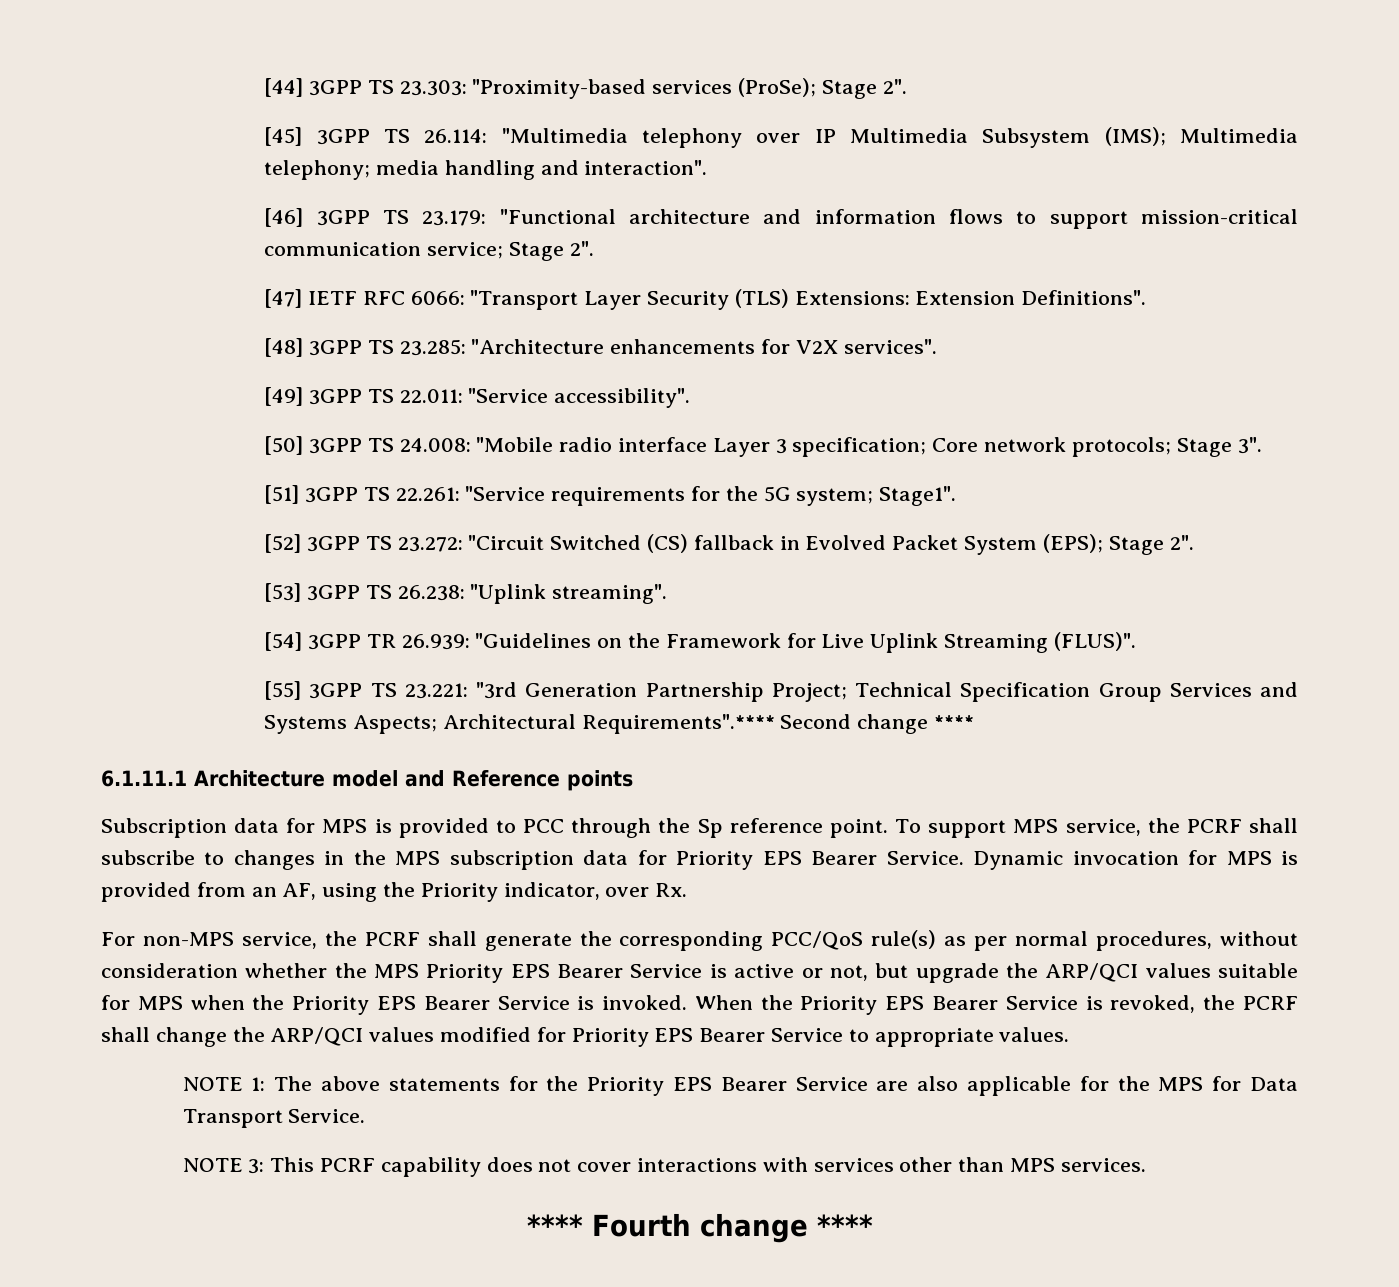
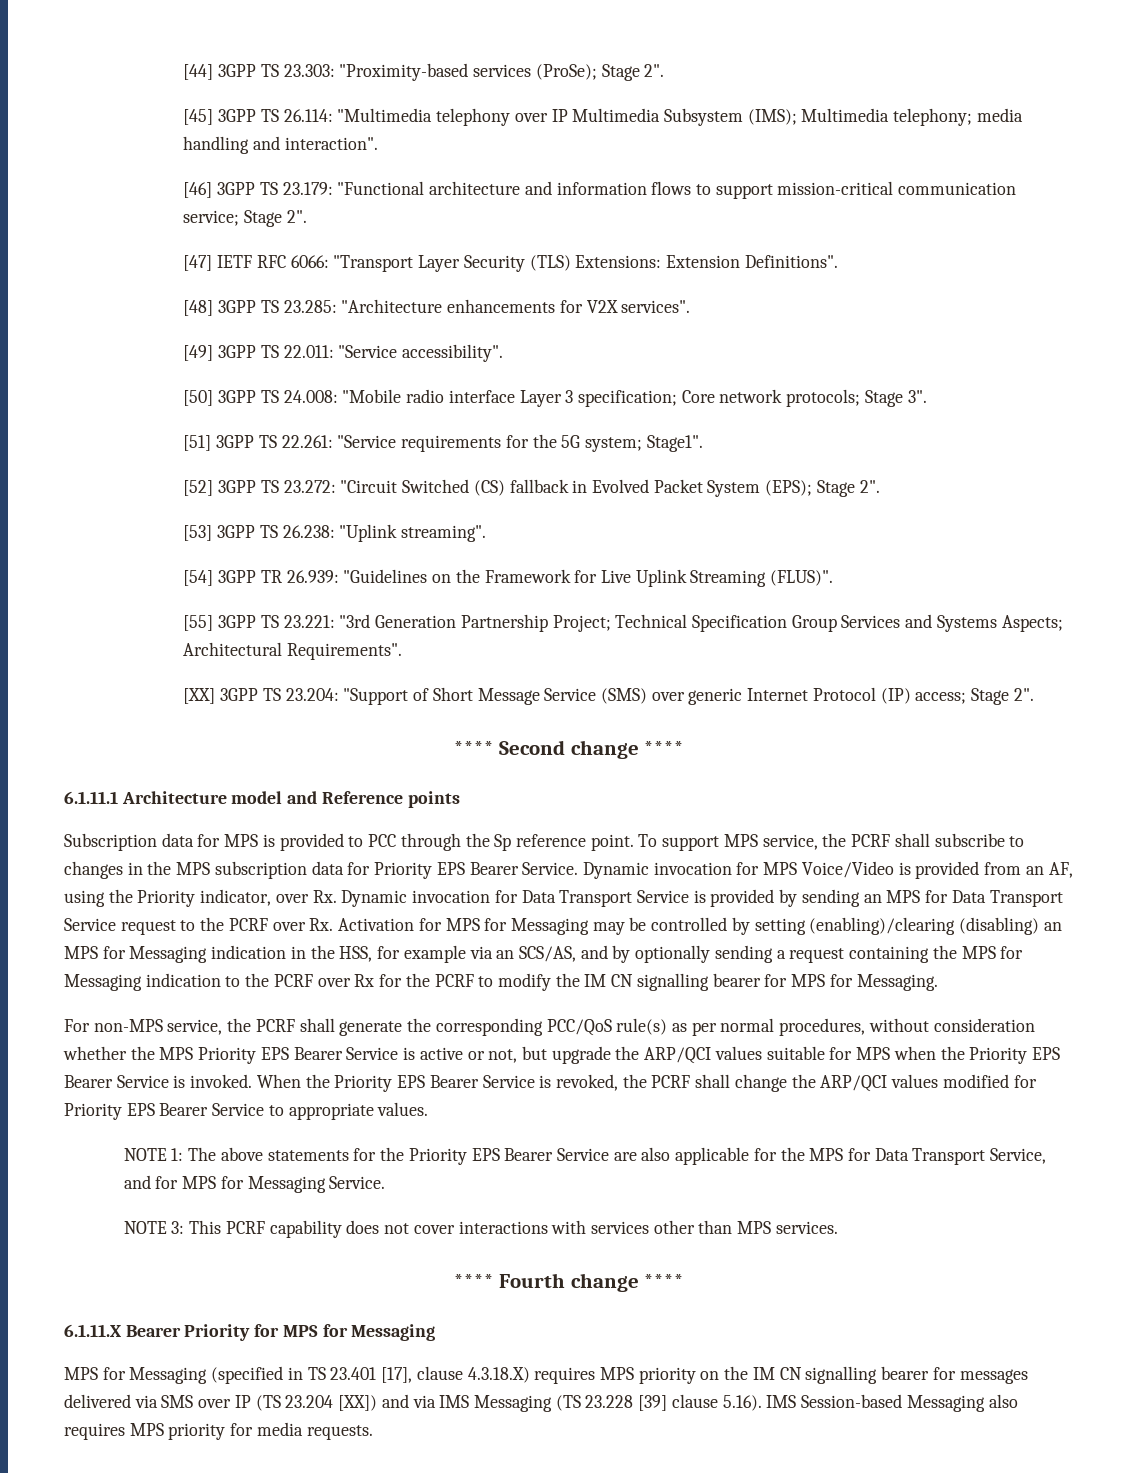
- [55] 3GPP TS 23.221: "3rd Generation Partnership Project; Technical Specification Group Services and Systems Aspects; Architectural Requirements".**** Second change ****
+ [55] 3GPP TS 23.221: "3rd Generation Partnership Project; Technical Specification Group Services and Systems Aspects; Architectural Requirements".
+ [XX] 3GPP TS 23.204: "Support of Short Message Service (SMS) over generic Internet Protocol (IP) access; Stage 2".
+ **** Second change ****
- Dynamic invocation for MPS is provided from an AF, using the Priority indicator, over Rx.
+ Dynamic invocation for MPS Voice/Video is provided from an AF, using the Priority indicator, over Rx. Dynamic invocation for Data Transport Service is provided by sending an MPS for Data Transport Service request to the PCRF over Rx. Activation for MPS for Messaging may be controlled by setting (enabling)/clearing (disabling) an MPS for Messaging indication in the HSS, for example via an SCS/AS, and by optionally sending a request containing the MPS for Messaging indication to the PCRF over Rx for the PCRF to modify the IM CN signalling bearer for MPS for Messaging.
- NOTE 1: The above statements for the Priority EPS Bearer Service are also applicable for the MPS for Data Transport Service.
+ NOTE 1: The above statements for the Priority EPS Bearer Service are also applicable for the MPS for Data Transport Service, and for MPS for Messaging Service.
+ 6.1.11.X Bearer Priority for MPS for Messaging
+ MPS for Messaging (specified in TS 23.401 [17], clause 4.3.18.X) requires MPS priority on the IM CN signalling bearer for messages delivered via SMS over IP (TS 23.204 [XX]) and via IMS Messaging (TS 23.228 [39] clause 5.16). IMS Session-based Messaging also requires MPS priority for media requests.

